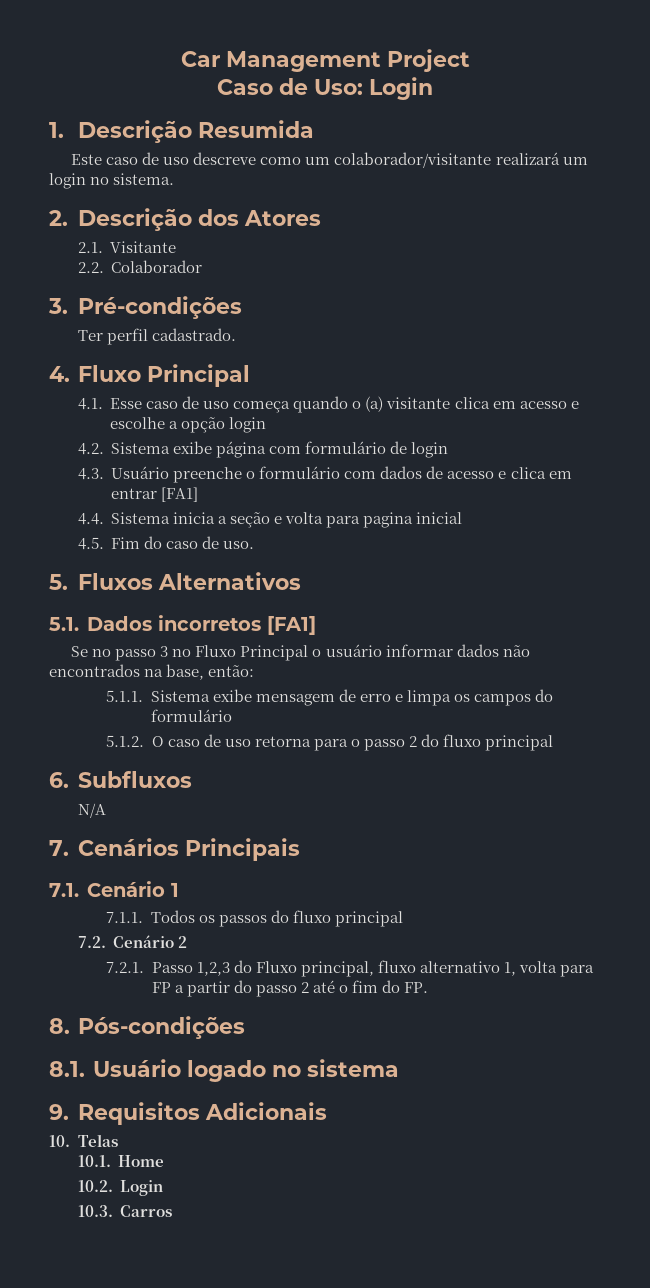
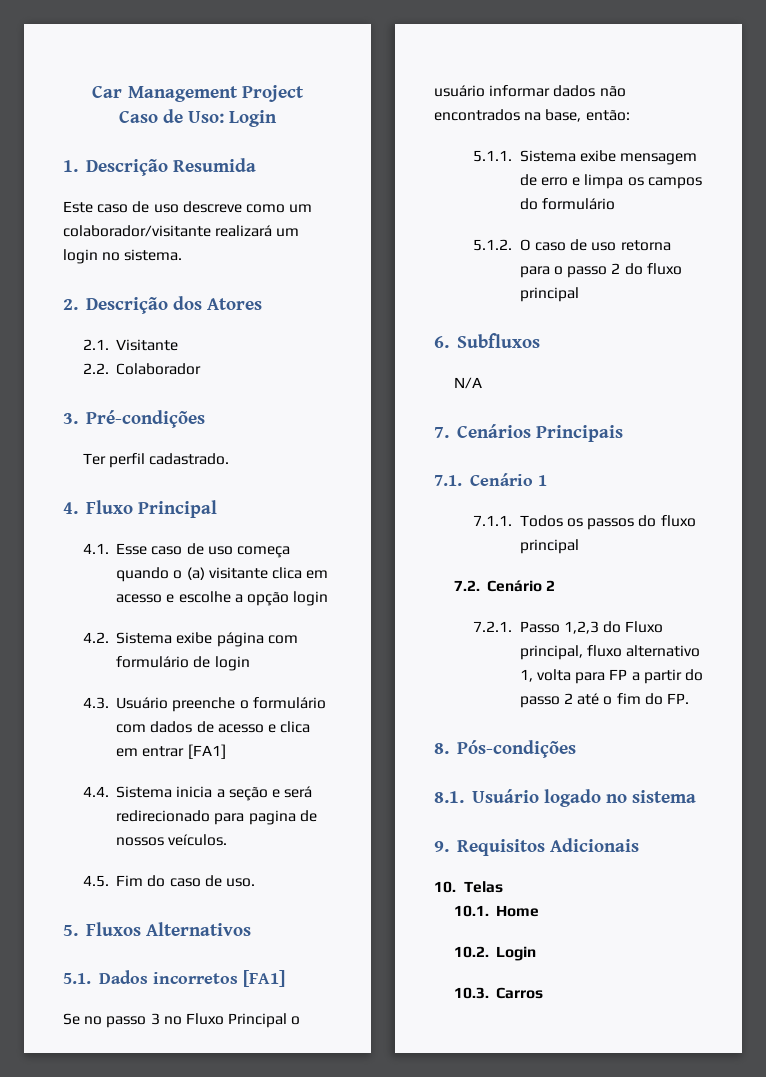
- 4.4. Sistema inicia a seção e volta para pagina inicial
+ 4.4. Sistema inicia a seção e será redirecionado para pagina de nossos veículos.

